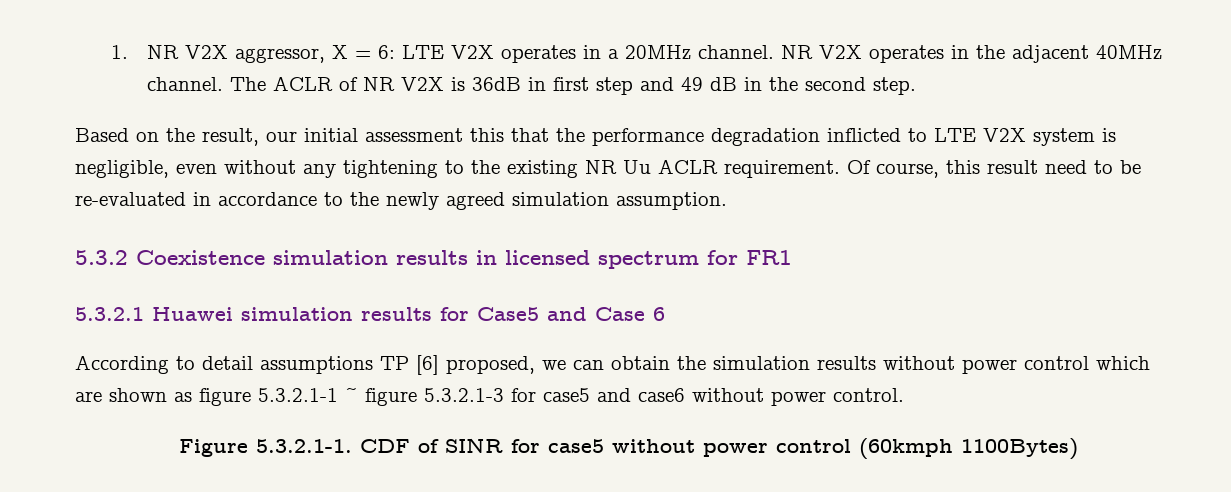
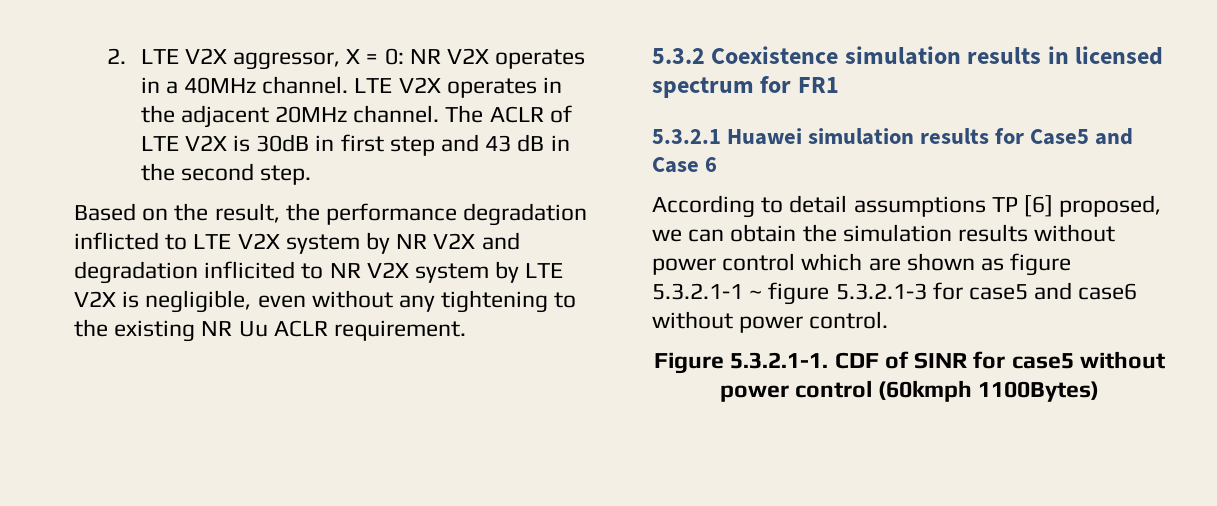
- 1. NR V2X aggressor, X = 6: LTE V2X operates in a 20MHz channel. NR V2X operates in the adjacent 40MHz channel.
+ 2. LTE V2X aggressor, X = 0: NR V2X operates in a 40MHz channel. LTE V2X operates in the adjacent 20MHz channel.
- The ACLR of NR V2X is 36dB in first step and 49 dB in the second step.
+ The ACLR of LTE V2X is 30dB in first step and 43 dB in the second step.
- Based on the result, our initial assessment this that the performance degradation inflicted to LTE V2X system is negligible, even without any tightening to the existing NR Uu ACLR requirement. Of course, this result need to be re-evaluated in accordance to the newly agreed simulation assumption.
+ Based on the result, the performance degradation inflicted to LTE V2X system by NR V2X and degradation inflicited to NR V2X system by LTE V2X is negligible, even without any tightening to the existing NR Uu ACLR requirement.

